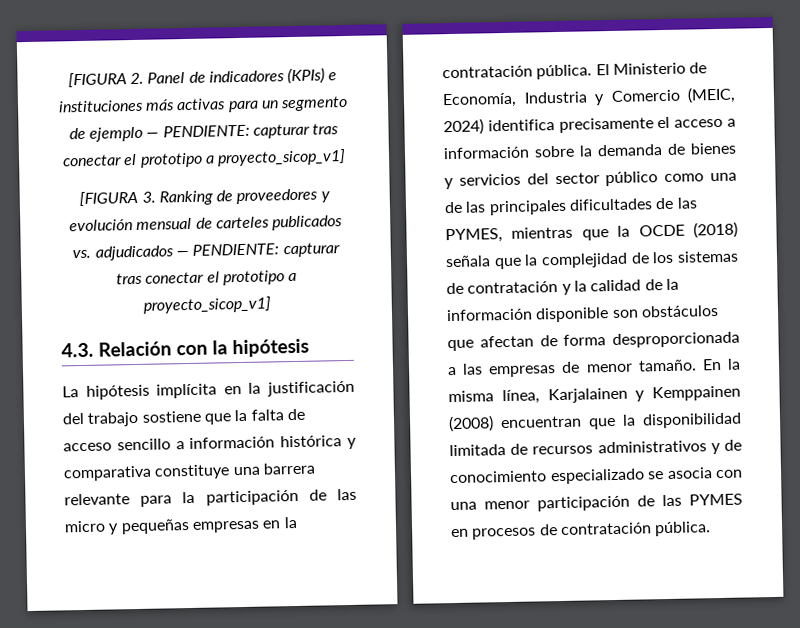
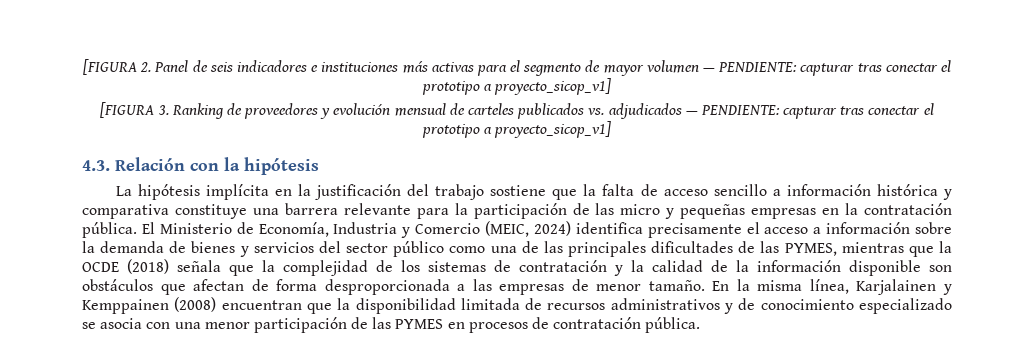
- [FIGURA 2. Panel de indicadores (KPIs) e instituciones más activas para un segmento de ejemplo — PENDIENTE: capturar tras conectar el prototipo a proyecto_sicop_v1]
+ [FIGURA 2. Panel de seis indicadores e instituciones más activas para el segmento de mayor volumen — PENDIENTE: capturar tras conectar el prototipo a proyecto_sicop_v1]

